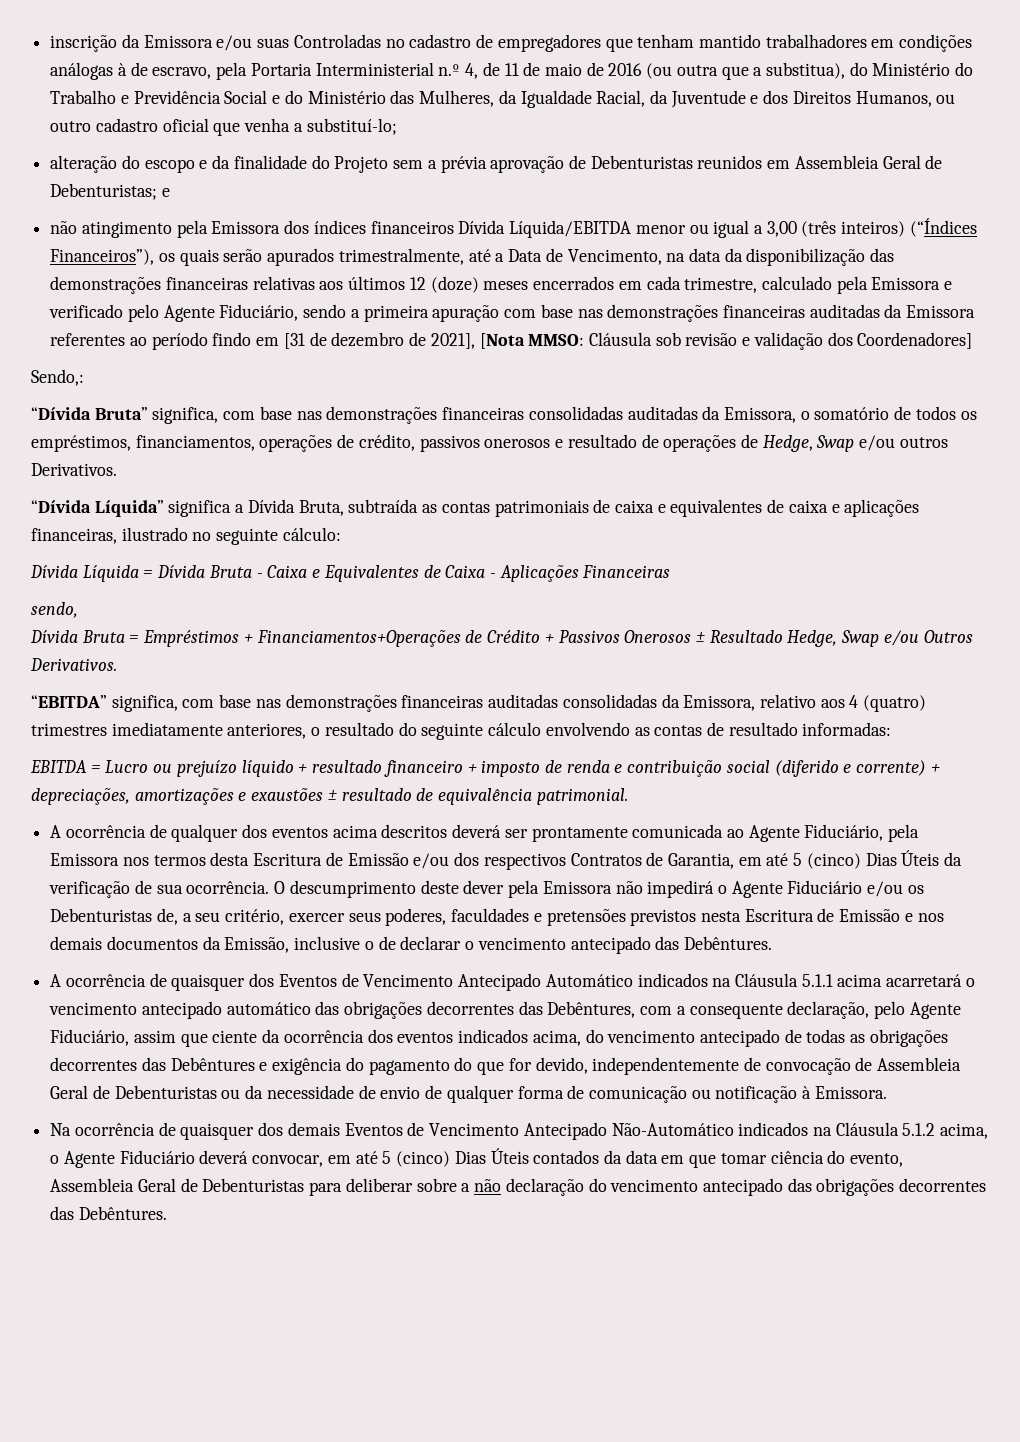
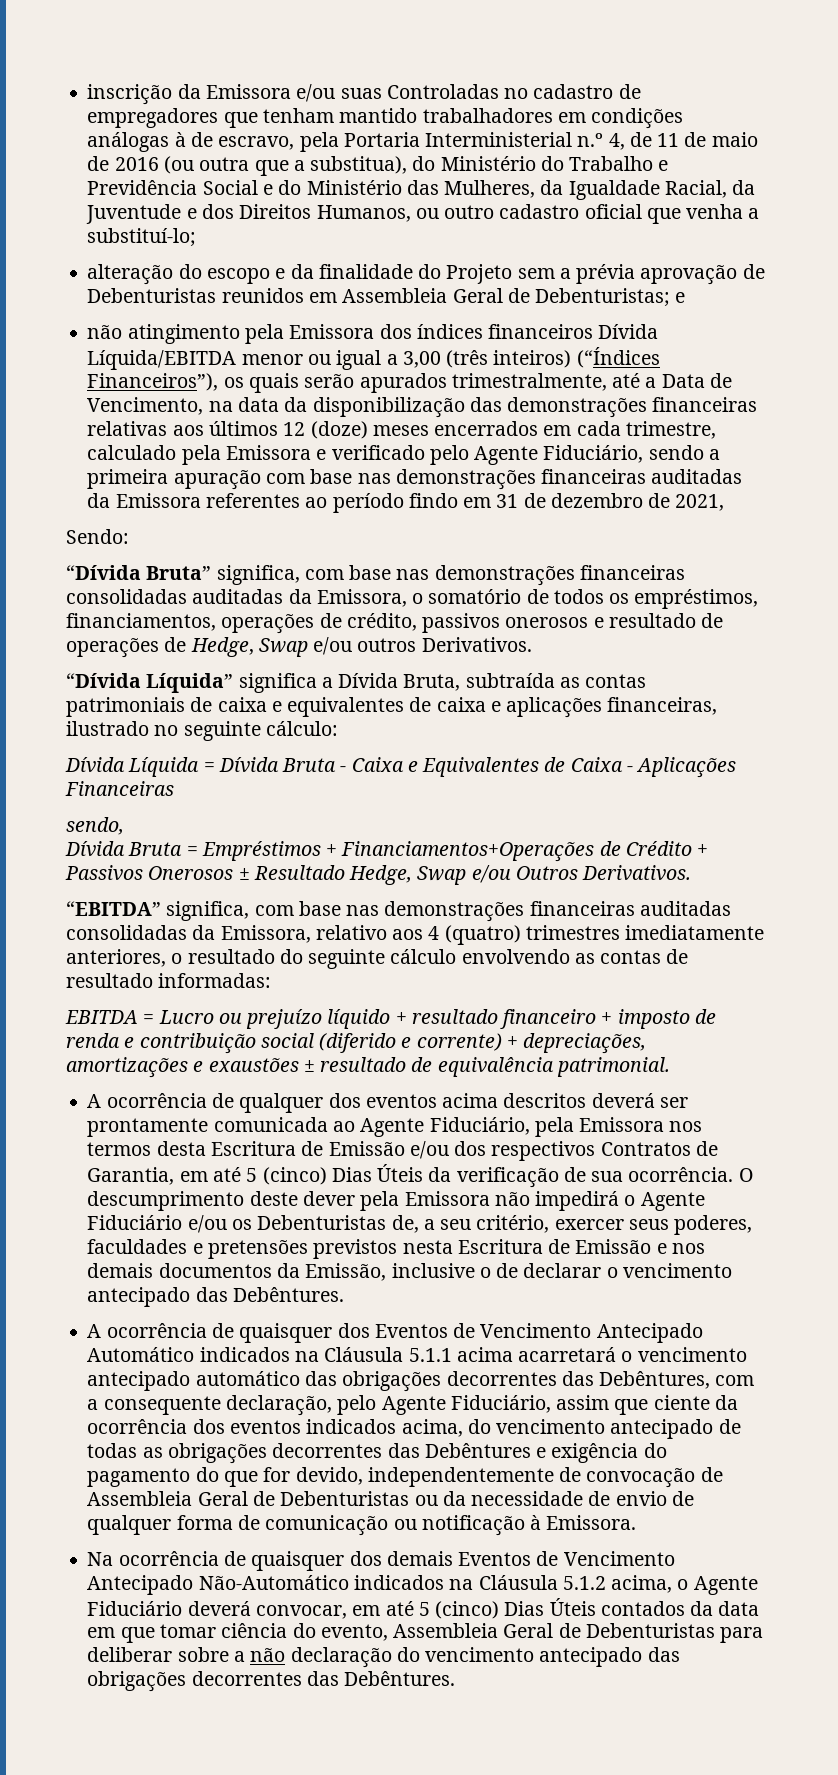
- não atingimento pela Emissora dos índices financeiros Dívida Líquida/EBITDA menor ou igual a 3,00 (três inteiros) (“Índices Financeiros”), os quais serão apurados trimestralmente, até a Data de Vencimento, na data da disponibilização das demonstrações financeiras relativas aos últimos 12 (doze) meses encerrados em cada trimestre, calculado pela Emissora e verificado pelo Agente Fiduciário, sendo a primeira apuração com base nas demonstrações financeiras auditadas da Emissora referentes ao período findo em [31 de dezembro de 2021], [Nota MMSO: Cláusula sob revisão e validação dos Coordenadores]
- Sendo,:
+ não atingimento pela Emissora dos índices financeiros Dívida Líquida/EBITDA menor ou igual a 3,00 (três inteiros) (“Índices Financeiros”), os quais serão apurados trimestralmente, até a Data de Vencimento, na data da disponibilização das demonstrações financeiras relativas aos últimos 12 (doze) meses encerrados em cada trimestre, calculado pela Emissora e verificado pelo Agente Fiduciário, sendo a primeira apuração com base nas demonstrações financeiras auditadas da Emissora referentes ao período findo em 31 de dezembro de 2021,
+ Sendo:

